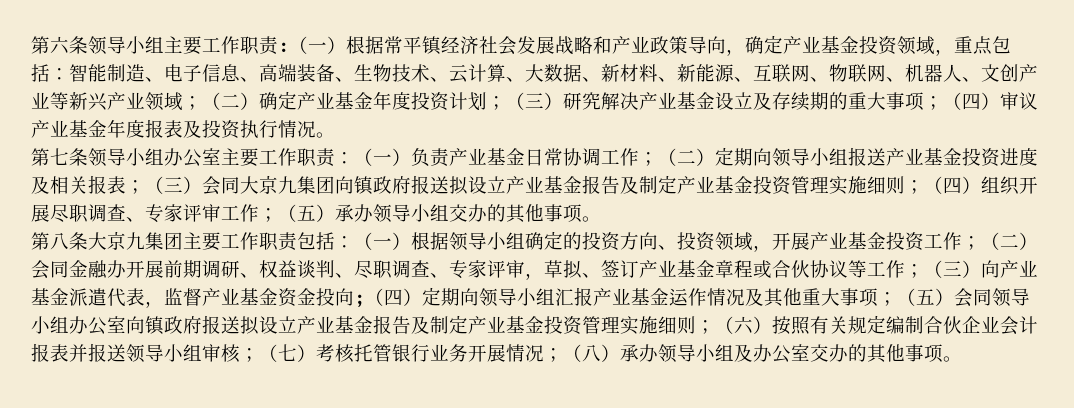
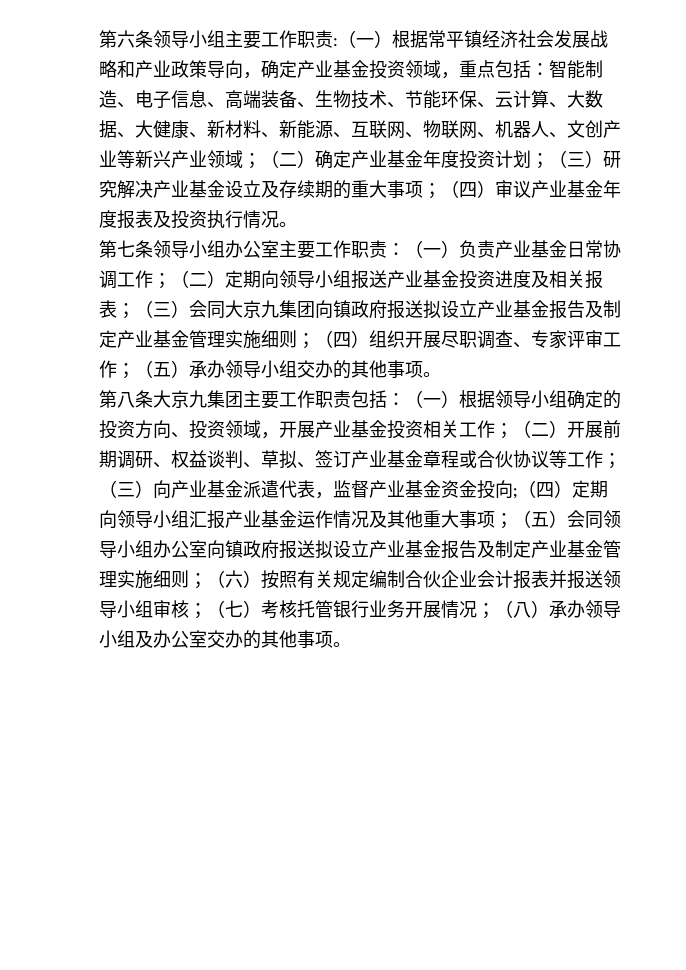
- 智能制造、电子信息、高端装备、生物技术、云计算、大数据、新材料、新能源、互联网、物联网、机器人、文创产业等新兴产业领域；
+ 智能制造、电子信息、高端装备、生物技术、节能环保、云计算、大数据、大健康、新材料、新能源、互联网、物联网、机器人、文创产业等新兴产业领域；
- （三）会同大京九集团向镇政府报送拟设立产业基金报告及制定产业基金投资管理实施细则；
+ （三）会同大京九集团向镇政府报送拟设立产业基金报告及制定产业基金管理实施细则；
- （一）根据领导小组确定的投资方向、投资领域，开展产业基金投资工作；（二）会同金融办开展前期调研、权益谈判、尽职调查、专家评审，草拟、签订产业基金章程或合伙协议等工作；
+ （一）根据领导小组确定的投资方向、投资领域，开展产业基金投资相关工作；（二）开展前期调研、权益谈判、草拟、签订产业基金章程或合伙协议等工作；
- （五）会同领导小组办公室向镇政府报送拟设立产业基金报告及制定产业基金投资管理实施细则；
+ （五）会同领导小组办公室向镇政府报送拟设立产业基金报告及制定产业基金管理实施细则；

